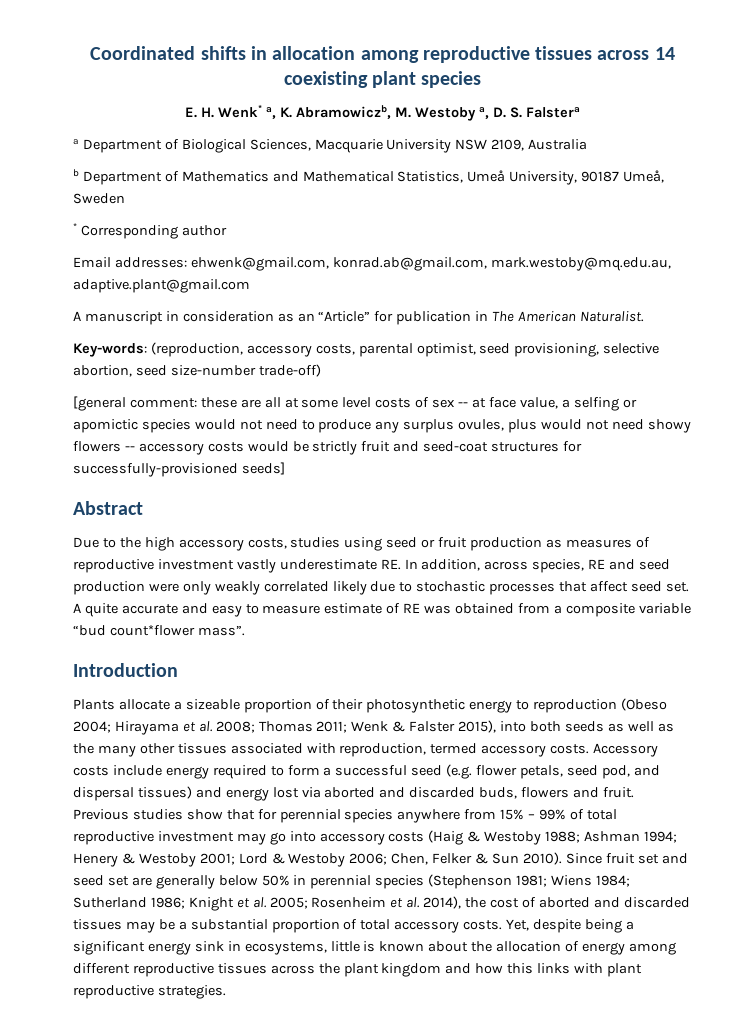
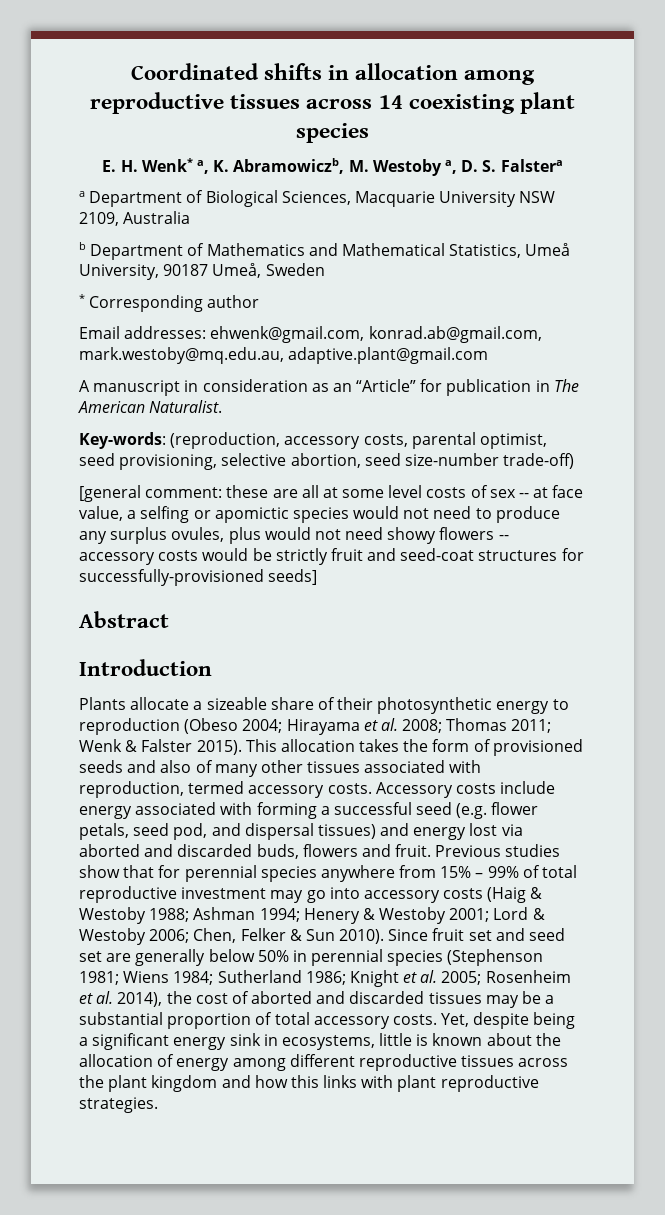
- Due to the high accessory costs, studies using seed or fruit production as measures of reproductive investment vastly underestimate RE. In addition, across species, RE and seed production were only weakly correlated likely due to stochastic processes that affect seed set. A quite accurate and easy to measure estimate of RE was obtained from a composite variable “bud count*flower mass”.
- Plants allocate a sizeable proportion of their photosynthetic energy to reproduction (Obeso 2004; Hirayama et al. 2008; Thomas 2011; Wenk & Falster 2015), into both seeds as well as the many other tissues associated with reproduction, termed accessory costs.
+ Plants allocate a sizeable share of their photosynthetic energy to reproduction (Obeso 2004; Hirayama et al. 2008; Thomas 2011; Wenk & Falster 2015). This allocation takes the form of provisioned seeds and also of many other tissues associated with reproduction, termed accessory costs.
- Accessory costs include energy required to form a successful seed (e.g. flower petals, seed pod, and dispersal tissues) and energy lost via aborted and discarded buds, flowers and fruit.
+ Accessory costs include energy associated with forming a successful seed (e.g. flower petals, seed pod, and dispersal tissues) and energy lost via aborted and discarded buds, flowers and fruit.

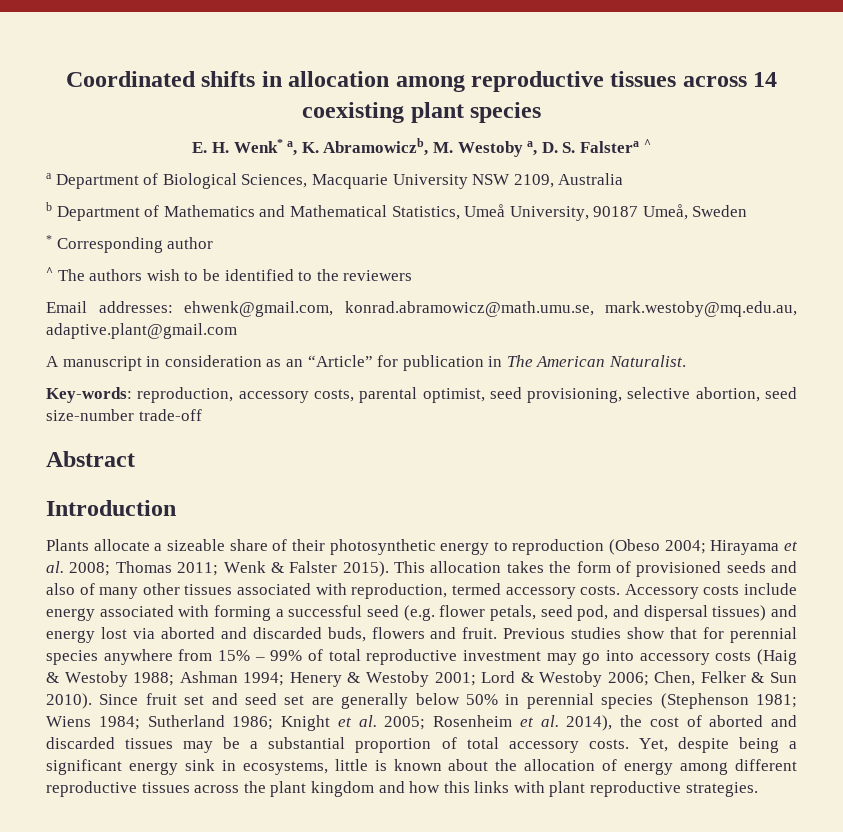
- E. H. Wenk* a, K. Abramowiczb, M. Westoby a, D. S. Falstera
+ E. H. Wenk* a, K. Abramowiczb, M. Westoby a, D. S. Falstera ^
+ ^ The authors wish to be identified to the reviewers
- Email addresses: ehwenk@gmail.com, konrad.ab@gmail.com, mark.westoby@mq.edu.au, adaptive.plant@gmail.com
+ Email addresses: ehwenk@gmail.com, konrad.abramowicz@math.umu.se, mark.westoby@mq.edu.au, adaptive.plant@gmail.com
- Key-words: (reproduction, accessory costs, parental optimist, seed provisioning, selective abortion, seed size-number trade-off)
- [general comment: these are all at some level costs of sex -- at face value, a selfing or apomictic species would not need to produce any surplus ovules, plus would not need showy flowers -- accessory costs would be strictly fruit and seed-coat structures for successfully-provisioned seeds]
+ Key-words: reproduction, accessory costs, parental optimist, seed provisioning, selective abortion, seed size-number trade-off

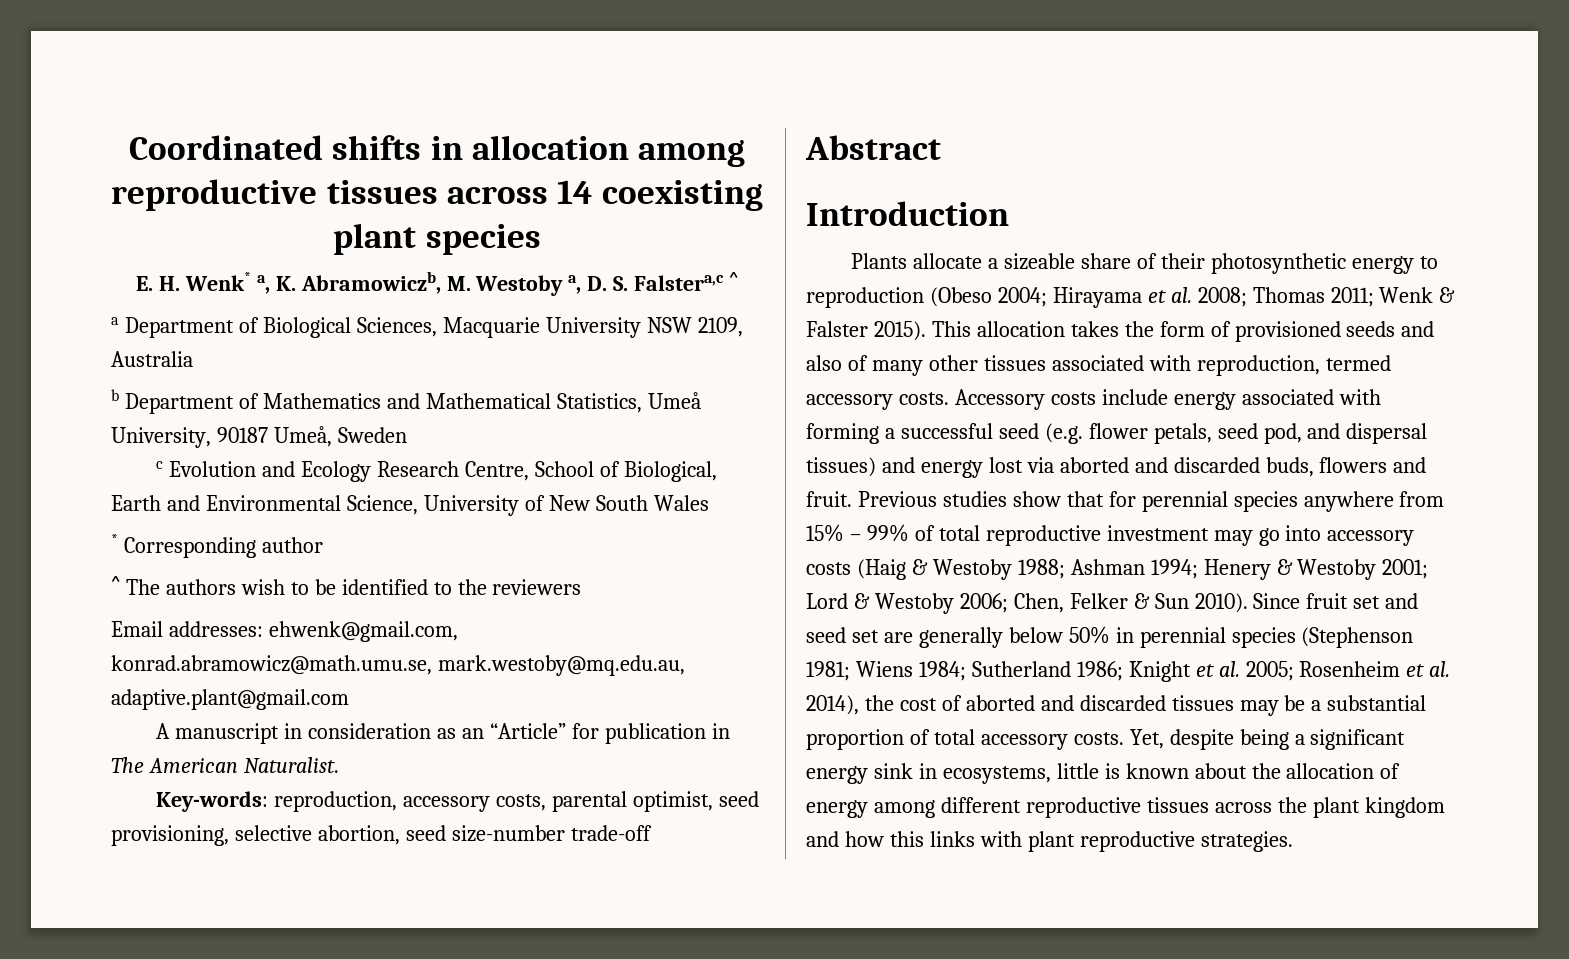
- E. H. Wenk* a, K. Abramowiczb, M. Westoby a, D. S. Falstera ^
+ E. H. Wenk* a, K. Abramowiczb, M. Westoby a, D. S. Falstera,c ^
+ c Evolution and Ecology Research Centre, School of Biological, Earth and Environmental Science, University of New South Wales

